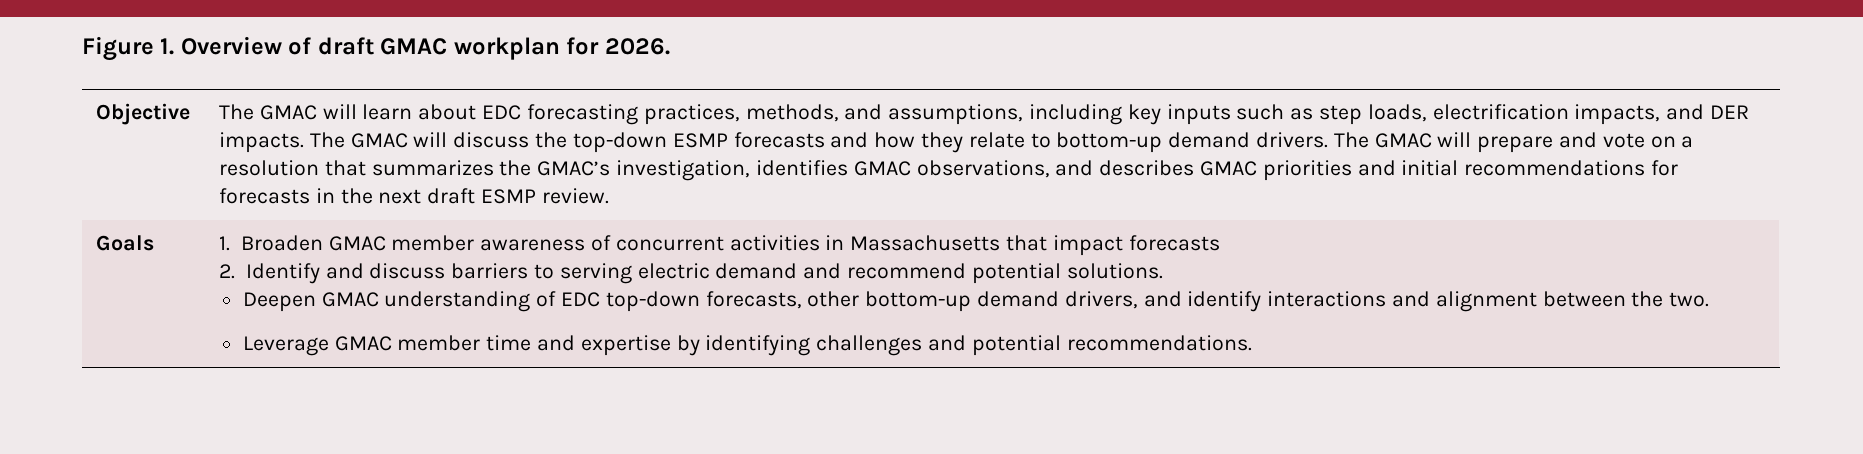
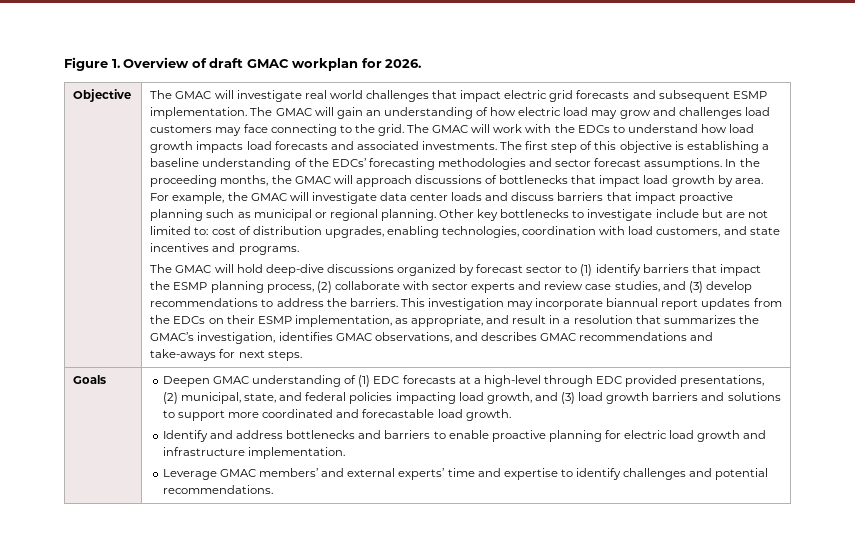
- The GMAC will learn about EDC forecasting practices, methods, and assumptions, including key inputs such as step loads, electrification impacts, and DER impacts. The GMAC will discuss the top-down ESMP forecasts and how they relate to bottom-up demand drivers. The GMAC will prepare and vote on a resolution that summarizes the GMAC’s investigation, identifies GMAC observations, and describes GMAC priorities and initial recommendations for forecasts in the next draft ESMP review.
- Goals | 1. Broaden GMAC member awareness of concurrent activities in Massachusetts that impact forecasts
- 2. Identify and discuss barriers to serving electric demand and recommend potential solutions.
- Deepen GMAC understanding of EDC top-down forecasts, other bottom-up demand drivers, and identify interactions and alignment between the two.
- Leverage GMAC member time and expertise by identifying challenges and potential recommendations.
+ The GMAC will investigate real world challenges that impact electric grid forecasts and subsequent ESMP implementation. The GMAC will gain an understanding of how electric load may grow and challenges load customers may face connecting to the grid. The GMAC will work with the EDCs to understand how load growth impacts load forecasts and associated investments. The first step of this objective is establishing a baseline understanding of the EDCs’ forecasting methodologies and sector forecast assumptions. In the proceeding months, the GMAC will approach discussions of bottlenecks that impact load growth by area. For example, the GMAC will investigate data center loads and discuss barriers that impact proactive planning such as municipal or regional planning. Other key bottlenecks to investigate include but are not limited to: cost of distribution upgrades, enabling technologies, coordination with load customers, and state incentives and programs.
+ The GMAC will hold deep-dive discussions organized by forecast sector to (1) identify barriers that impact the ESMP planning process, (2) collaborate with sector experts and review case studies, and (3) develop recommendations to address the barriers. This investigation may incorporate biannual report updates from the EDCs on their ESMP implementation, as appropriate, and result in a resolution that summarizes the GMAC’s investigation, identifies GMAC observations, and describes GMAC recommendations and take-aways for next steps.
+ Goals | Deepen GMAC understanding of (1) EDC forecasts at a high-level through EDC provided presentations, (2) municipal, state, and federal policies impacting load growth, and (3) load growth barriers and solutions to support more coordinated and forecastable load growth.
+ Identify and address bottlenecks and barriers to enable proactive planning for electric load growth and infrastructure implementation.
+ Leverage GMAC members’ and external experts’ time and expertise to identify challenges and potential recommendations.

